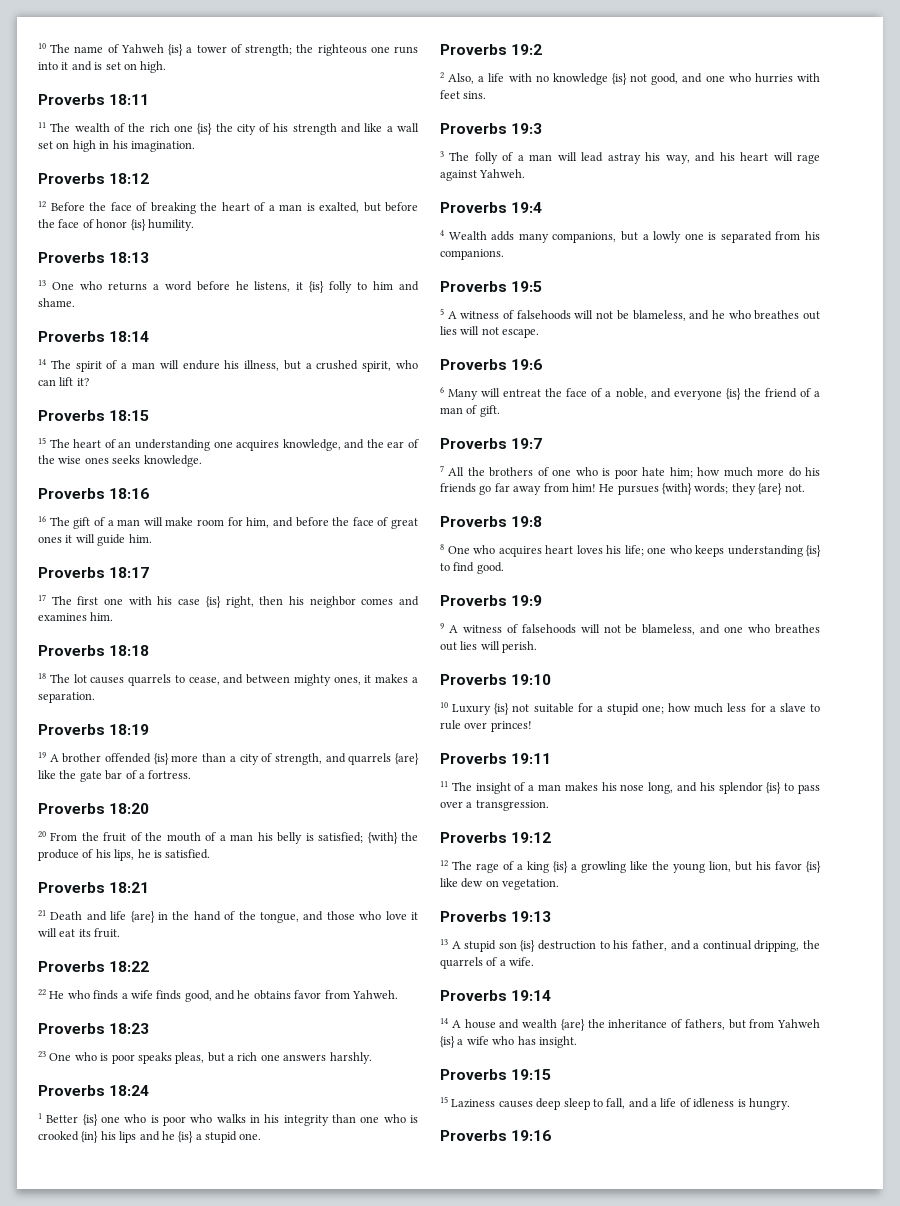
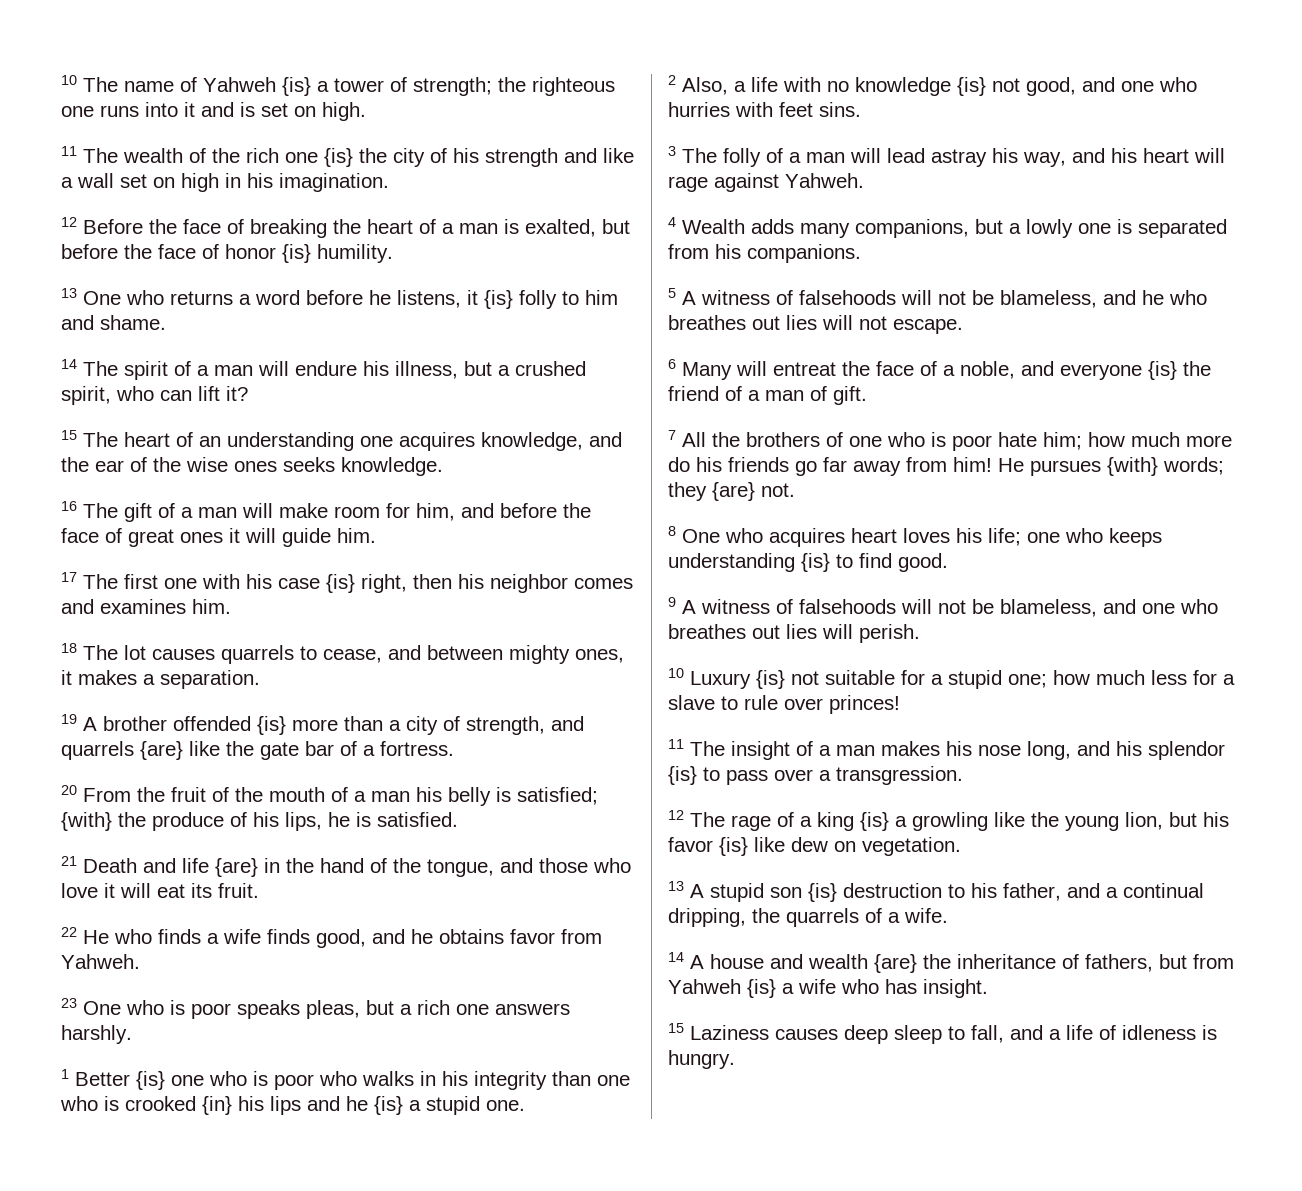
- Proverbs 18:11
- Proverbs 18:12
- Proverbs 18:13
- Proverbs 18:14
- Proverbs 18:15
- Proverbs 18:16
- Proverbs 18:17
- Proverbs 18:18
- Proverbs 18:19
- Proverbs 18:20
- Proverbs 18:21
- Proverbs 18:22
- Proverbs 18:23
- Proverbs 18:24
- Proverbs 19:2
- Proverbs 19:3
- Proverbs 19:4
- Proverbs 19:5
- Proverbs 19:6
- Proverbs 19:7
- Proverbs 19:8
- Proverbs 19:9
- Proverbs 19:10
- Proverbs 19:11
- Proverbs 19:12
- Proverbs 19:13
- Proverbs 19:14
- Proverbs 19:15
- Proverbs 19:16

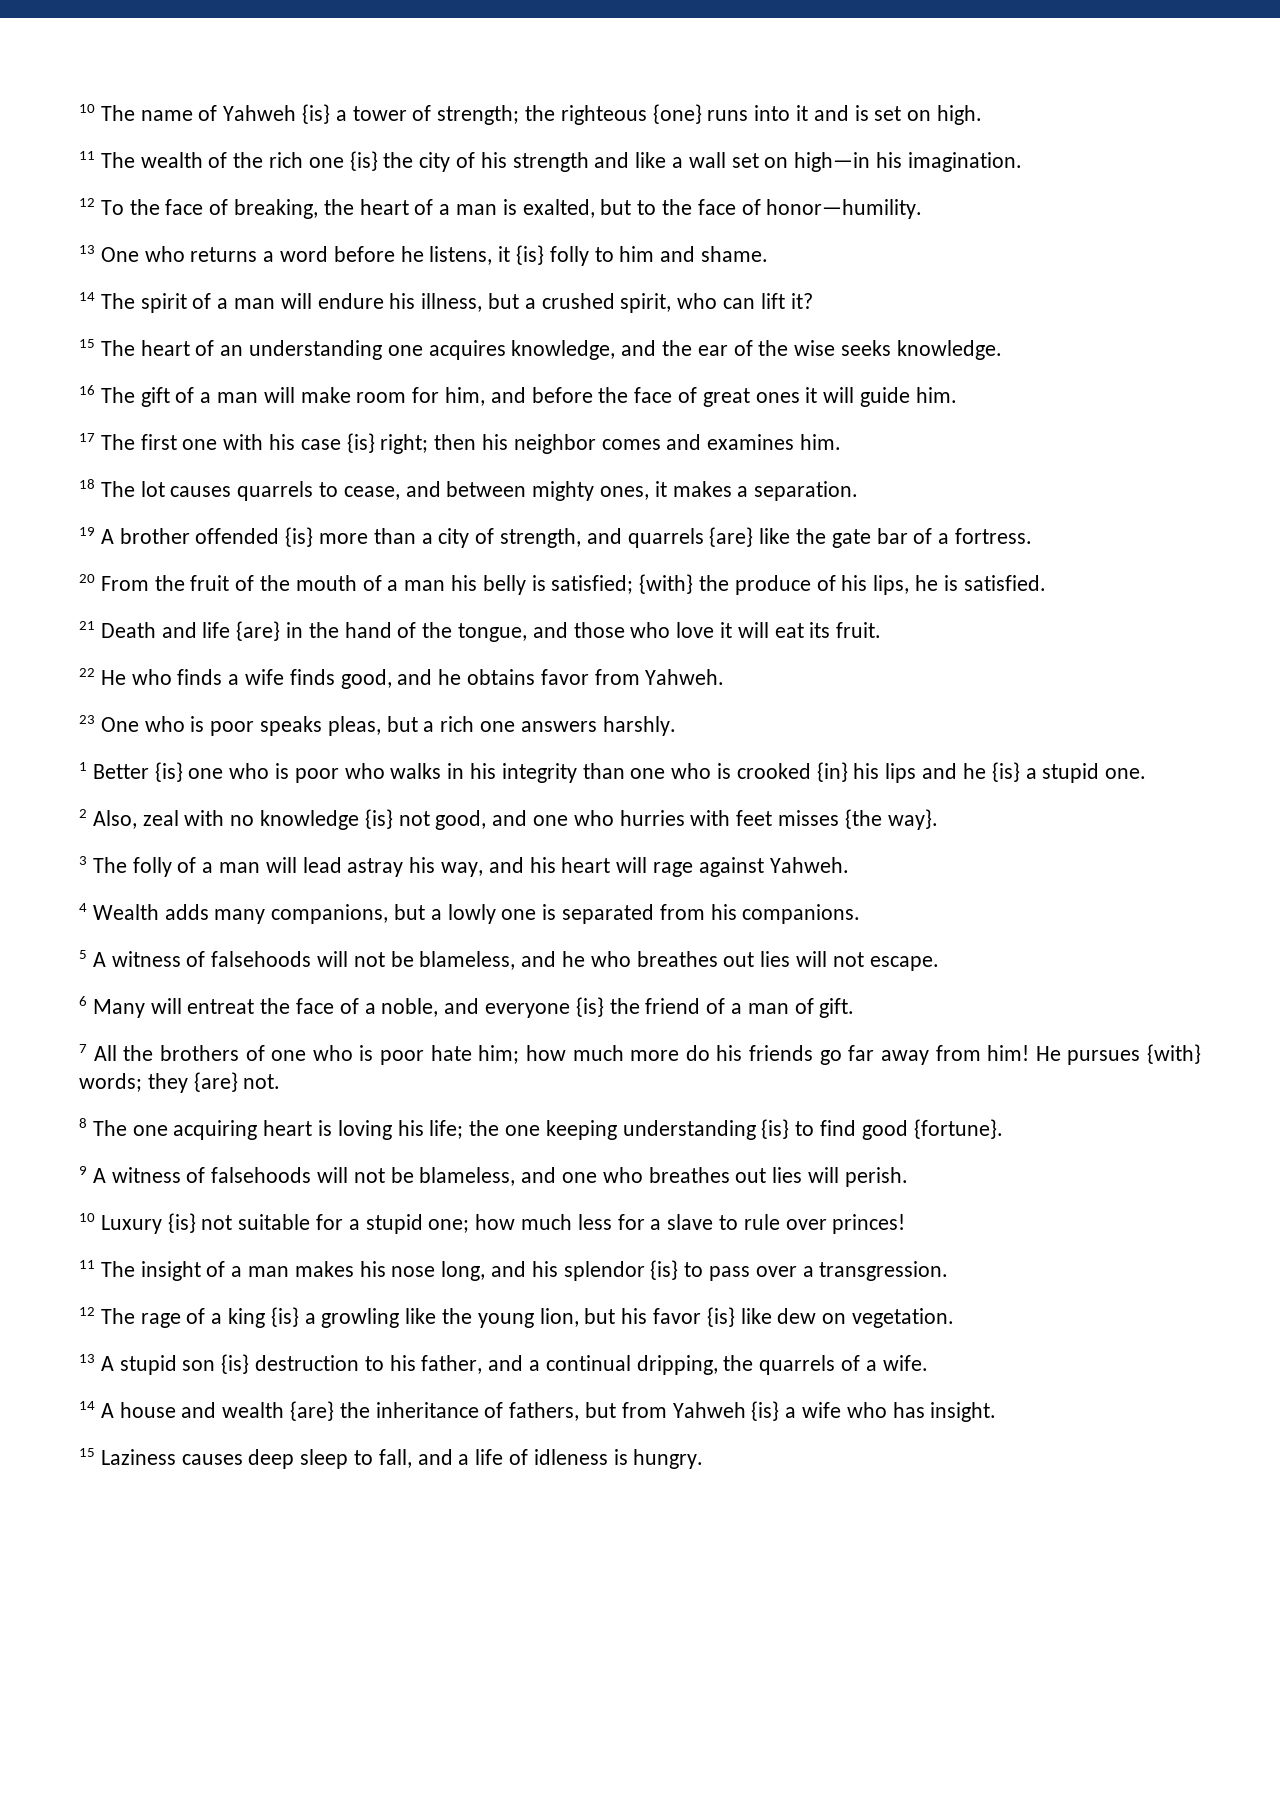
- 10 The name of Yahweh {is} a tower of strength; the righteous one runs into it and is set on high.
+ 10 The name of Yahweh {is} a tower of strength; the righteous {one} runs into it and is set on high.
- 11 The wealth of the rich one {is} the city of his strength and like a wall set on high in his imagination.
+ 11 The wealth of the rich one {is} the city of his strength and like a wall set on high—in his imagination.
- 12 Before the face of breaking the heart of a man is exalted, but before the face of honor {is} humility.
+ 12 To the face of breaking, the heart of a man is exalted, but to the face of honor—humility.
- 15 The heart of an understanding one acquires knowledge, and the ear of the wise ones seeks knowledge.
+ 15 The heart of an understanding one acquires knowledge, and the ear of the wise seeks knowledge.
- 17 The first one with his case {is} right, then his neighbor comes and examines him.
+ 17 The first one with his case {is} right; then his neighbor comes and examines him.
- 2 Also, a life with no knowledge {is} not good, and one who hurries with feet sins.
+ 2 Also, zeal with no knowledge {is} not good, and one who hurries with feet misses {the way}.
- 8 One who acquires heart loves his life; one who keeps understanding {is} to find good.
+ 8 The one acquiring heart is loving his life; the one keeping understanding {is} to find good {fortune}.

